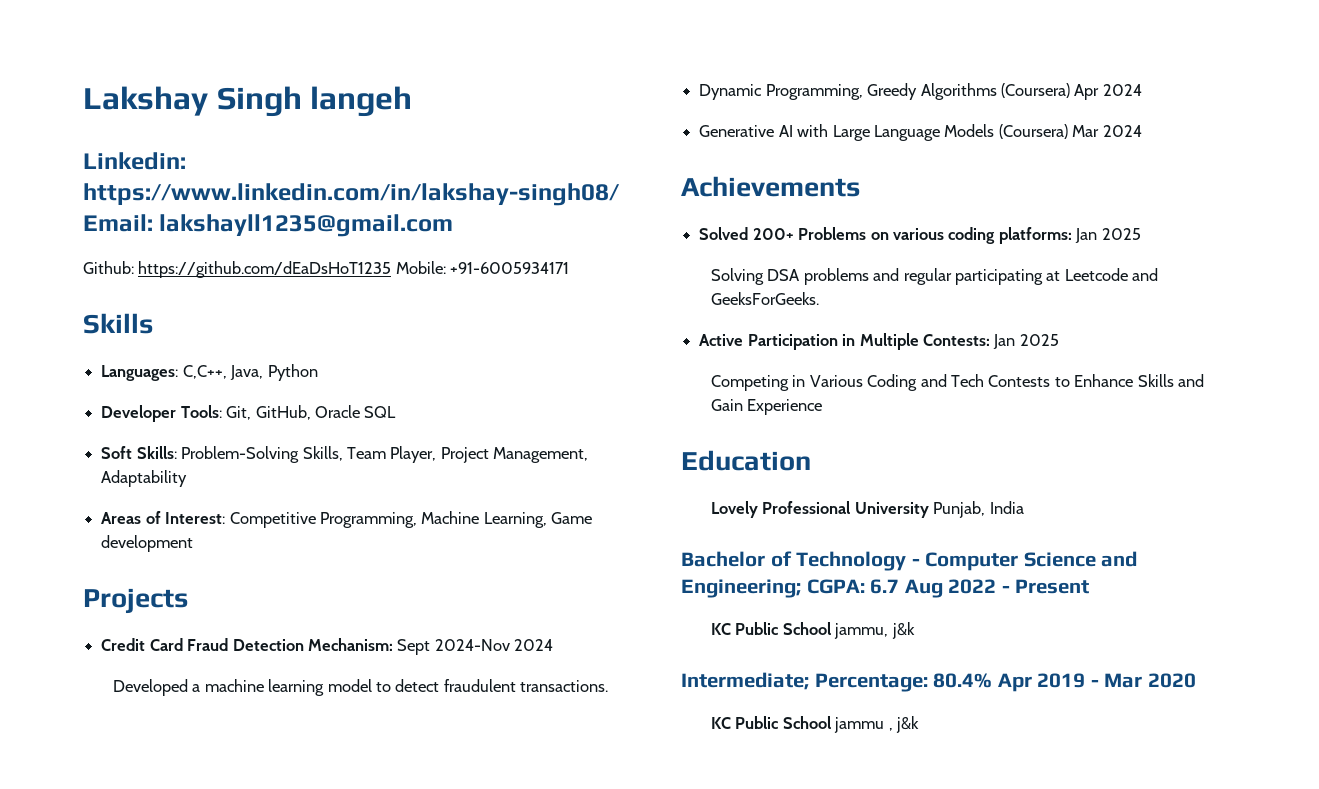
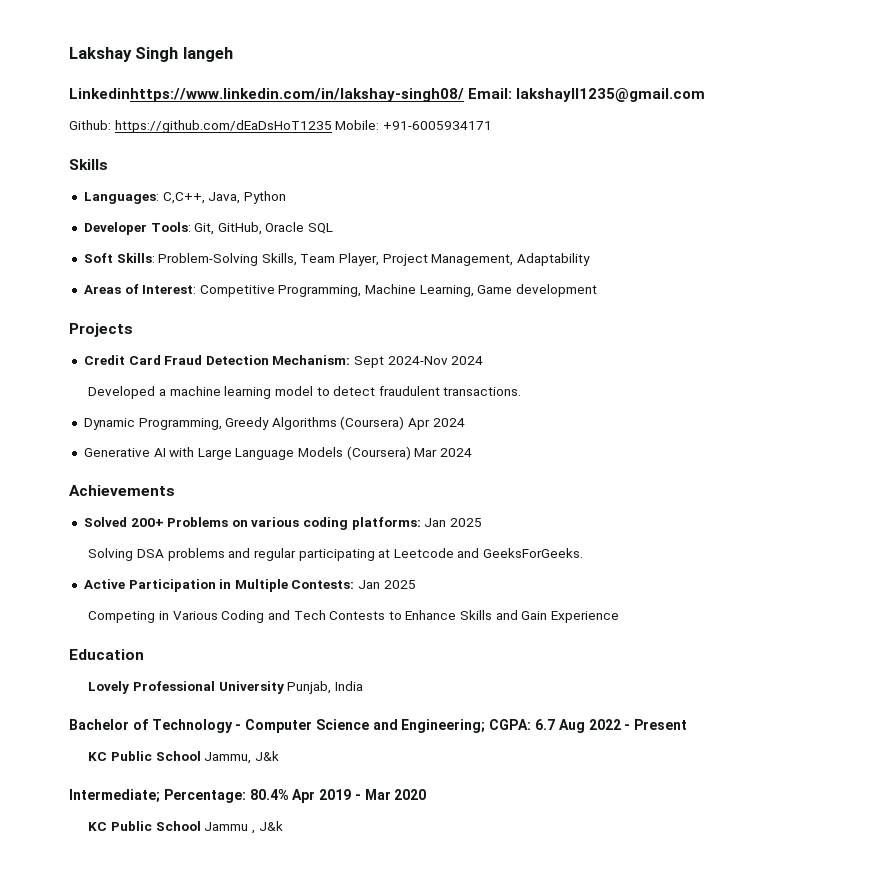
- Linkedin: https://www.linkedin.com/in/lakshay-singh08/ Email: lakshayll1235@gmail.com
+ Linkedinhttps://www.linkedin.com/in/lakshay-singh08/ Email: lakshayll1235@gmail.com
- KC Public School jammu, j&k
+ KC Public School Jammu, J&k
- KC Public School jammu , j&k
+ KC Public School Jammu , J&k

